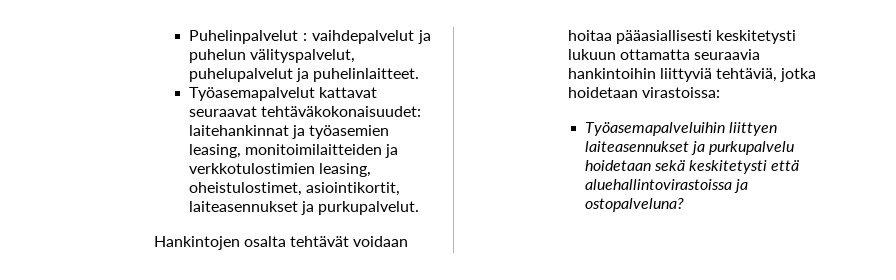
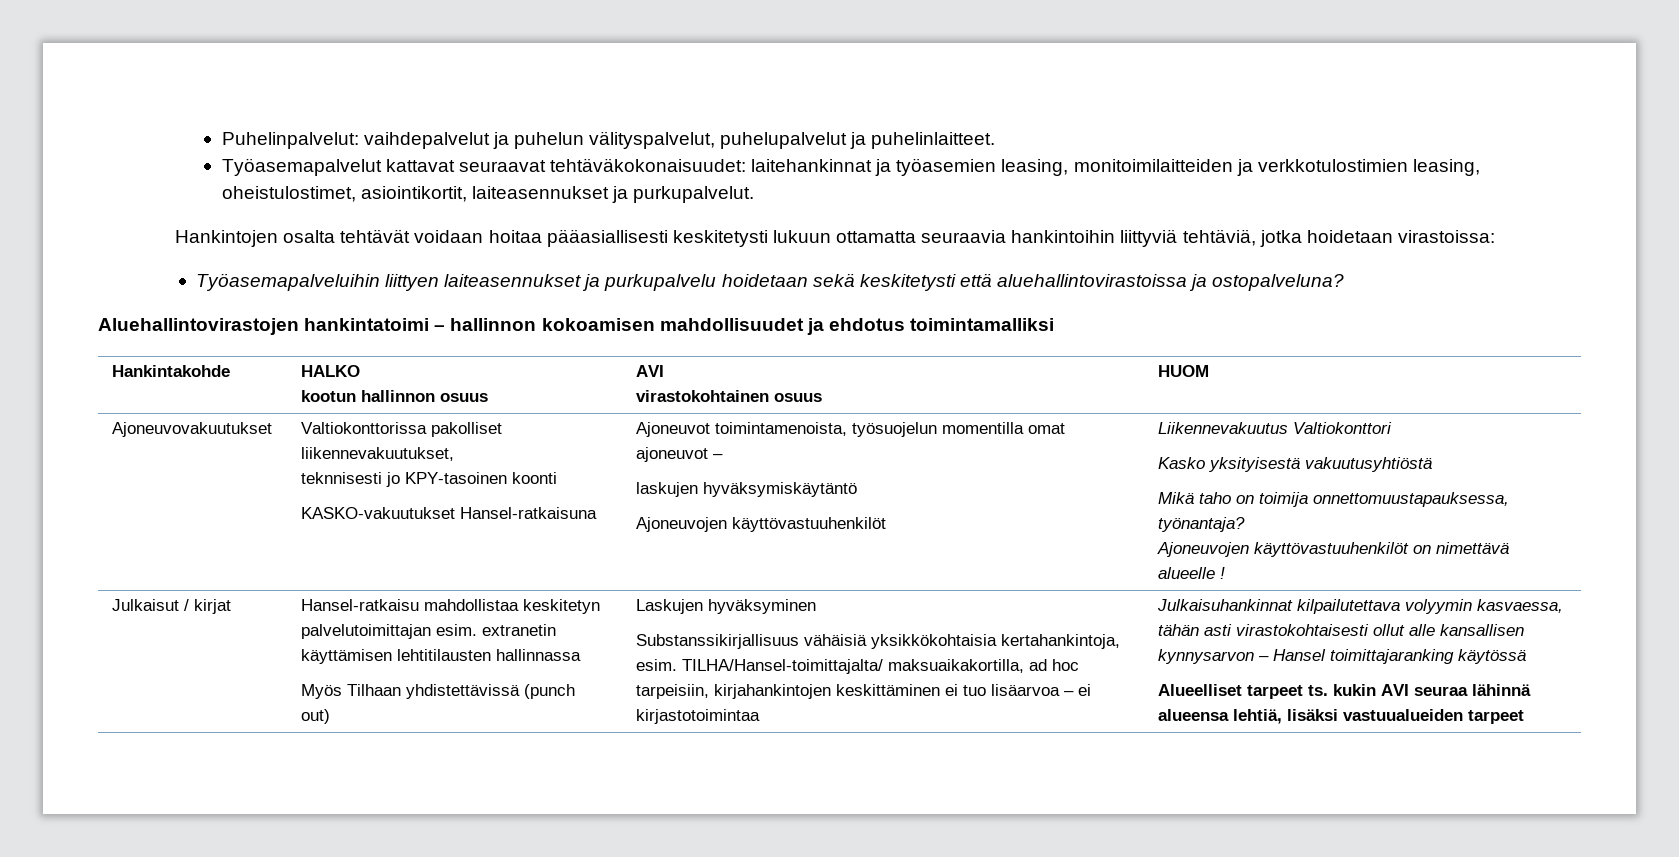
- Puhelinpalvelut : vaihdepalvelut ja puhelun välityspalvelut, puhelupalvelut ja puhelinlaitteet.
+ Puhelinpalvelut: vaihdepalvelut ja puhelun välityspalvelut, puhelupalvelut ja puhelinlaitteet.
+ Aluehallintovirastojen hankintatoimi – hallinnon kokoamisen mahdollisuudet ja ehdotus toimintamalliksi
+ Hankintakohde | HALKO
+ kootun hallinnon osuus | AVI
+ virastokohtainen osuus | HUOM
+ Ajoneuvovakuutukset | Valtiokonttorissa pakolliset liikennevakuutukset,
+ teknnisesti jo KPY-tasoinen koonti
+ KASKO-vakuutukset Hansel-ratkaisuna | Ajoneuvot toimintamenoista, työsuojelun momentilla omat ajoneuvot –
+ laskujen hyväksymiskäytäntö
+ Ajoneuvojen käyttövastuuhenkilöt | Liikennevakuutus Valtiokonttori
+ Kasko yksityisestä vakuutusyhtiöstä
+ Mikä taho on toimija onnettomuustapauksessa, työnantaja?
+ Ajoneuvojen käyttövastuuhenkilöt on nimettävä alueelle !
+ Julkaisut / kirjat | Hansel-ratkaisu mahdollistaa keskitetyn palvelutoimittajan esim. extranetin käyttämisen lehtitilausten hallinnassa
+ Myös Tilhaan yhdistettävissä (punch out) | Laskujen hyväksyminen
+ Substanssikirjallisuus vähäisiä yksikkökohtaisia kertahankintoja, esim. TILHA/Hansel-toimittajalta/ maksuaikakortilla, ad hoc tarpeisiin, kirjahankintojen keskittäminen ei tuo lisäarvoa – ei kirjastotoimintaa | Julkaisuhankinnat kilpailutettava volyymin kasvaessa, tähän asti virastokohtaisesti ollut alle kansallisen kynnysarvon – Hansel toimittajaranking käytössä
+ Alueelliset tarpeet ts. kukin AVI seuraa lähinnä alueensa lehtiä, lisäksi vastuualueiden tarpeet

